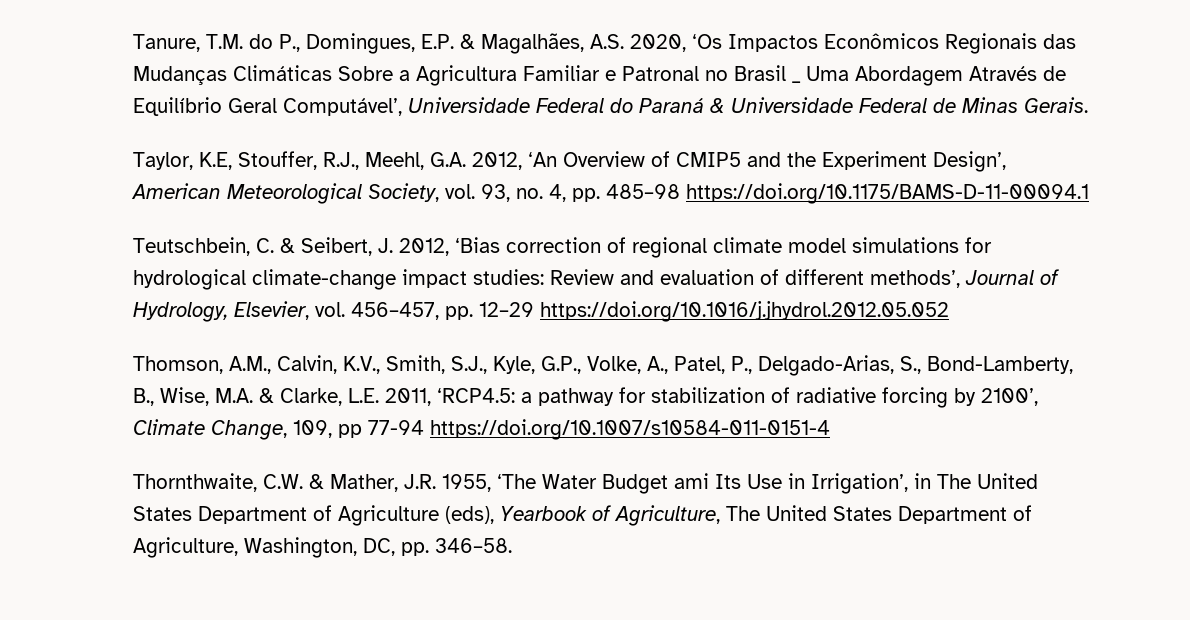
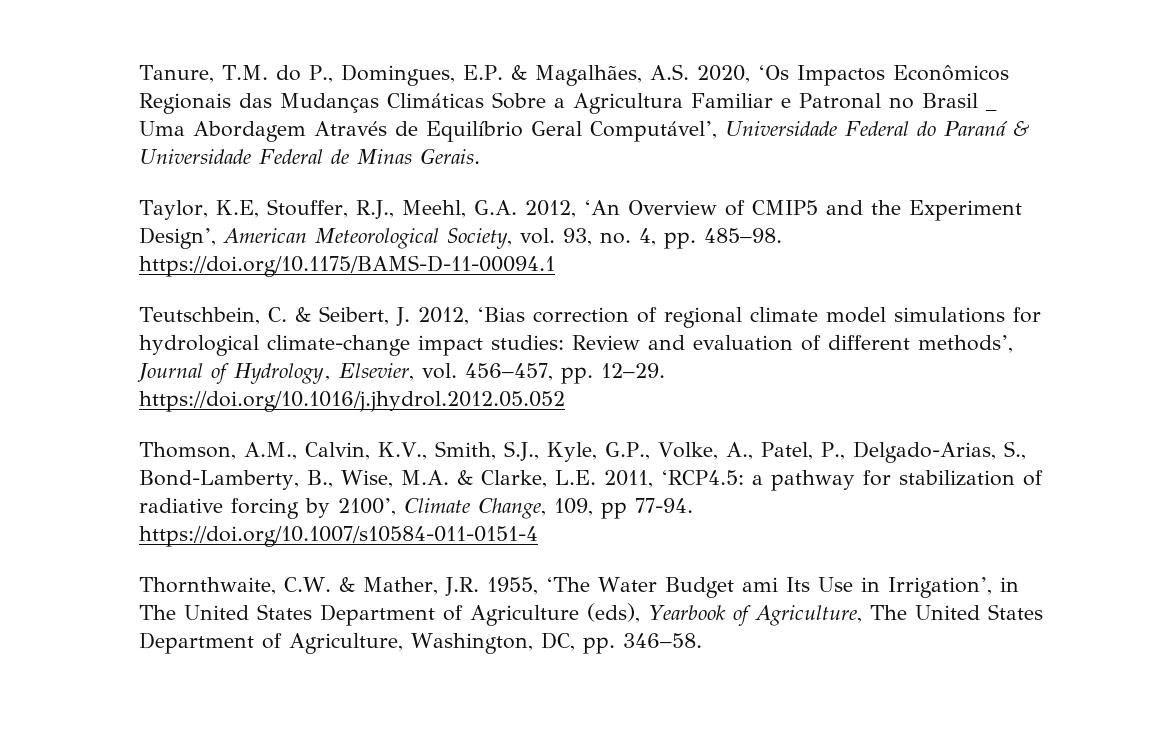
- Taylor, K.E, Stouffer, R.J., Meehl, G.A. 2012, ‘An Overview of CMIP5 and the Experiment Design’, American Meteorological Society, vol. 93, no. 4, pp. 485–98 https://doi.org/10.1175/BAMS-D-11-00094.1
+ Taylor, K.E, Stouffer, R.J., Meehl, G.A. 2012, ‘An Overview of CMIP5 and the Experiment Design’, American Meteorological Society, vol. 93, no. 4, pp. 485–98. https://doi.org/10.1175/BAMS-D-11-00094.1
- Teutschbein, C. & Seibert, J. 2012, ‘Bias correction of regional climate model simulations for hydrological climate-change impact studies: Review and evaluation of different methods’, Journal of Hydrology, Elsevier, vol. 456–457, pp. 12–29 https://doi.org/10.1016/j.jhydrol.2012.05.052
+ Teutschbein, C. & Seibert, J. 2012, ‘Bias correction of regional climate model simulations for hydrological climate-change impact studies: Review and evaluation of different methods’, Journal of Hydrology, Elsevier, vol. 456–457, pp. 12–29. https://doi.org/10.1016/j.jhydrol.2012.05.052
- Thomson, A.M., Calvin, K.V., Smith, S.J., Kyle, G.P., Volke, A., Patel, P., Delgado-Arias, S., Bond-Lamberty, B., Wise, M.A. & Clarke, L.E. 2011, ‘RCP4.5: a pathway for stabilization of radiative forcing by 2100’, Climate Change, 109, pp 77-94 https://doi.org/10.1007/s10584-011-0151-4
+ Thomson, A.M., Calvin, K.V., Smith, S.J., Kyle, G.P., Volke, A., Patel, P., Delgado-Arias, S., Bond-Lamberty, B., Wise, M.A. & Clarke, L.E. 2011, ‘RCP4.5: a pathway for stabilization of radiative forcing by 2100’, Climate Change, 109, pp 77-94. https://doi.org/10.1007/s10584-011-0151-4

